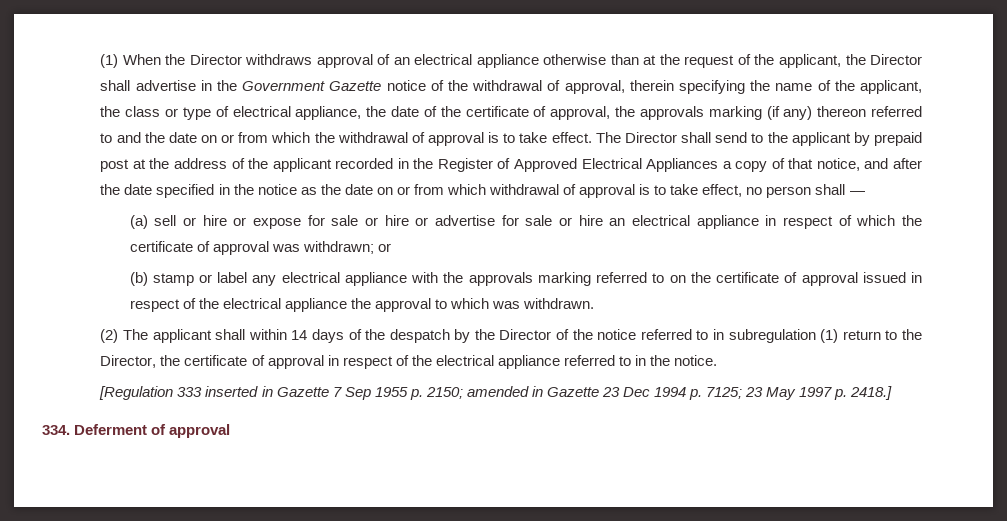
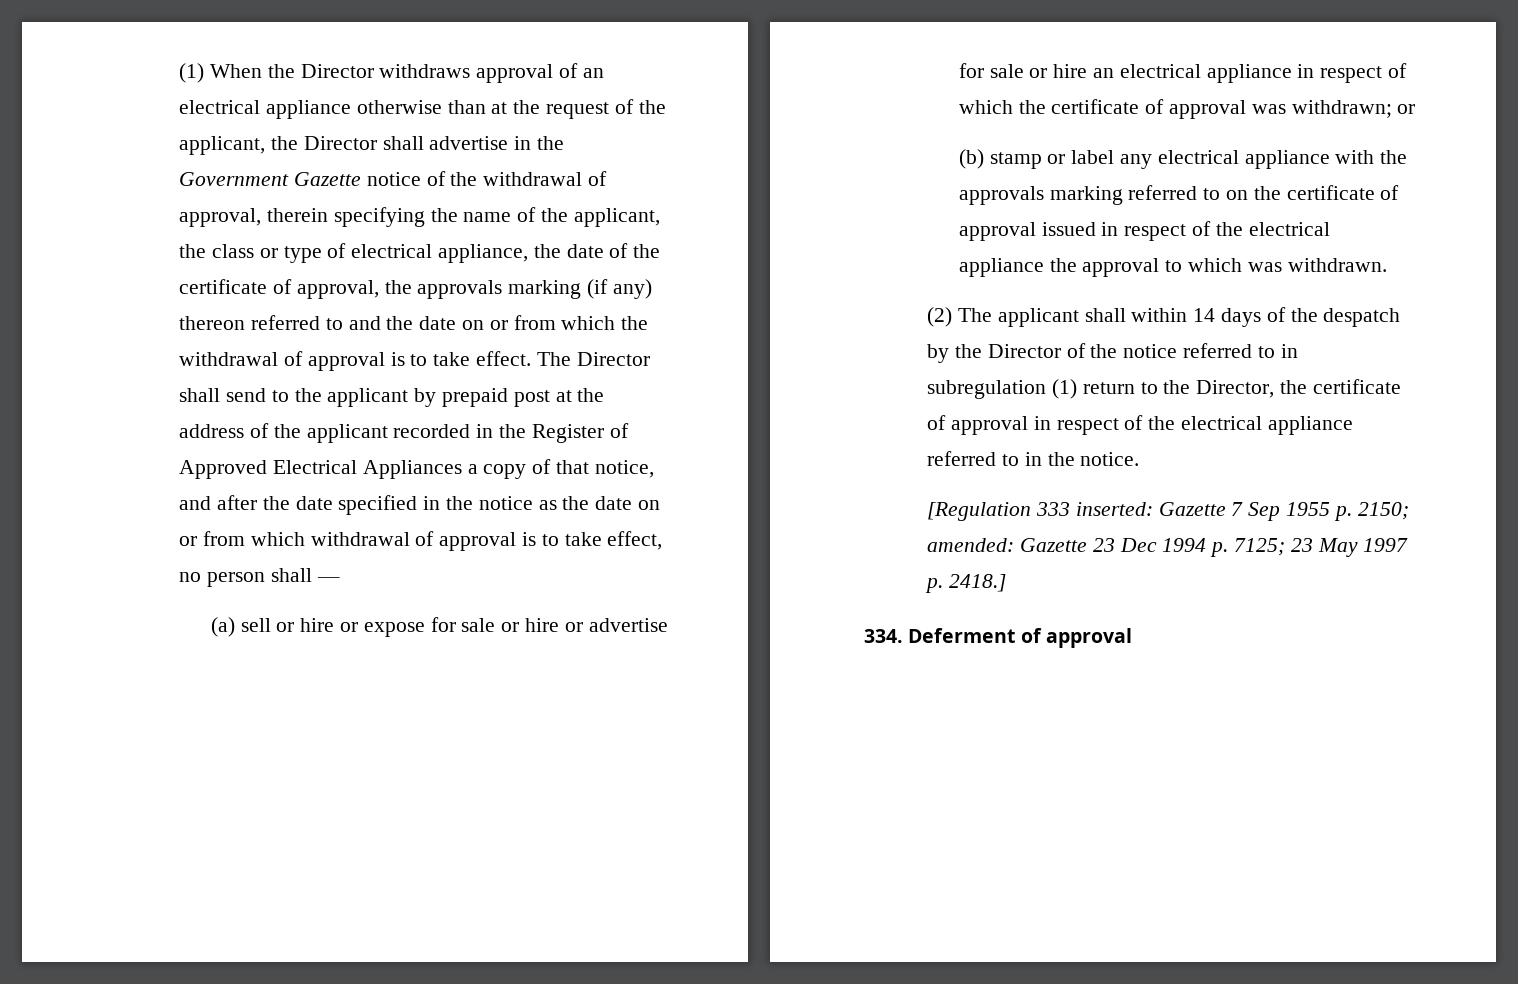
- [Regulation 333 inserted in Gazette 7 Sep 1955 p. 2150; amended in Gazette 23 Dec 1994 p. 7125; 23 May 1997 p. 2418.]
+ [Regulation 333 inserted: Gazette 7 Sep 1955 p. 2150; amended: Gazette 23 Dec 1994 p. 7125; 23 May 1997 p. 2418.]

